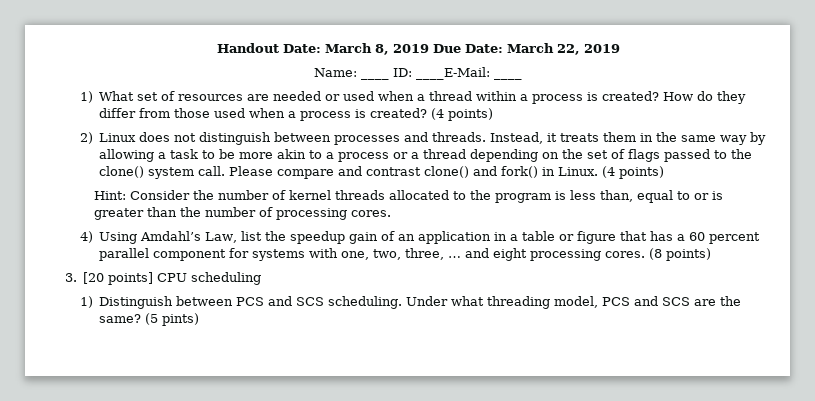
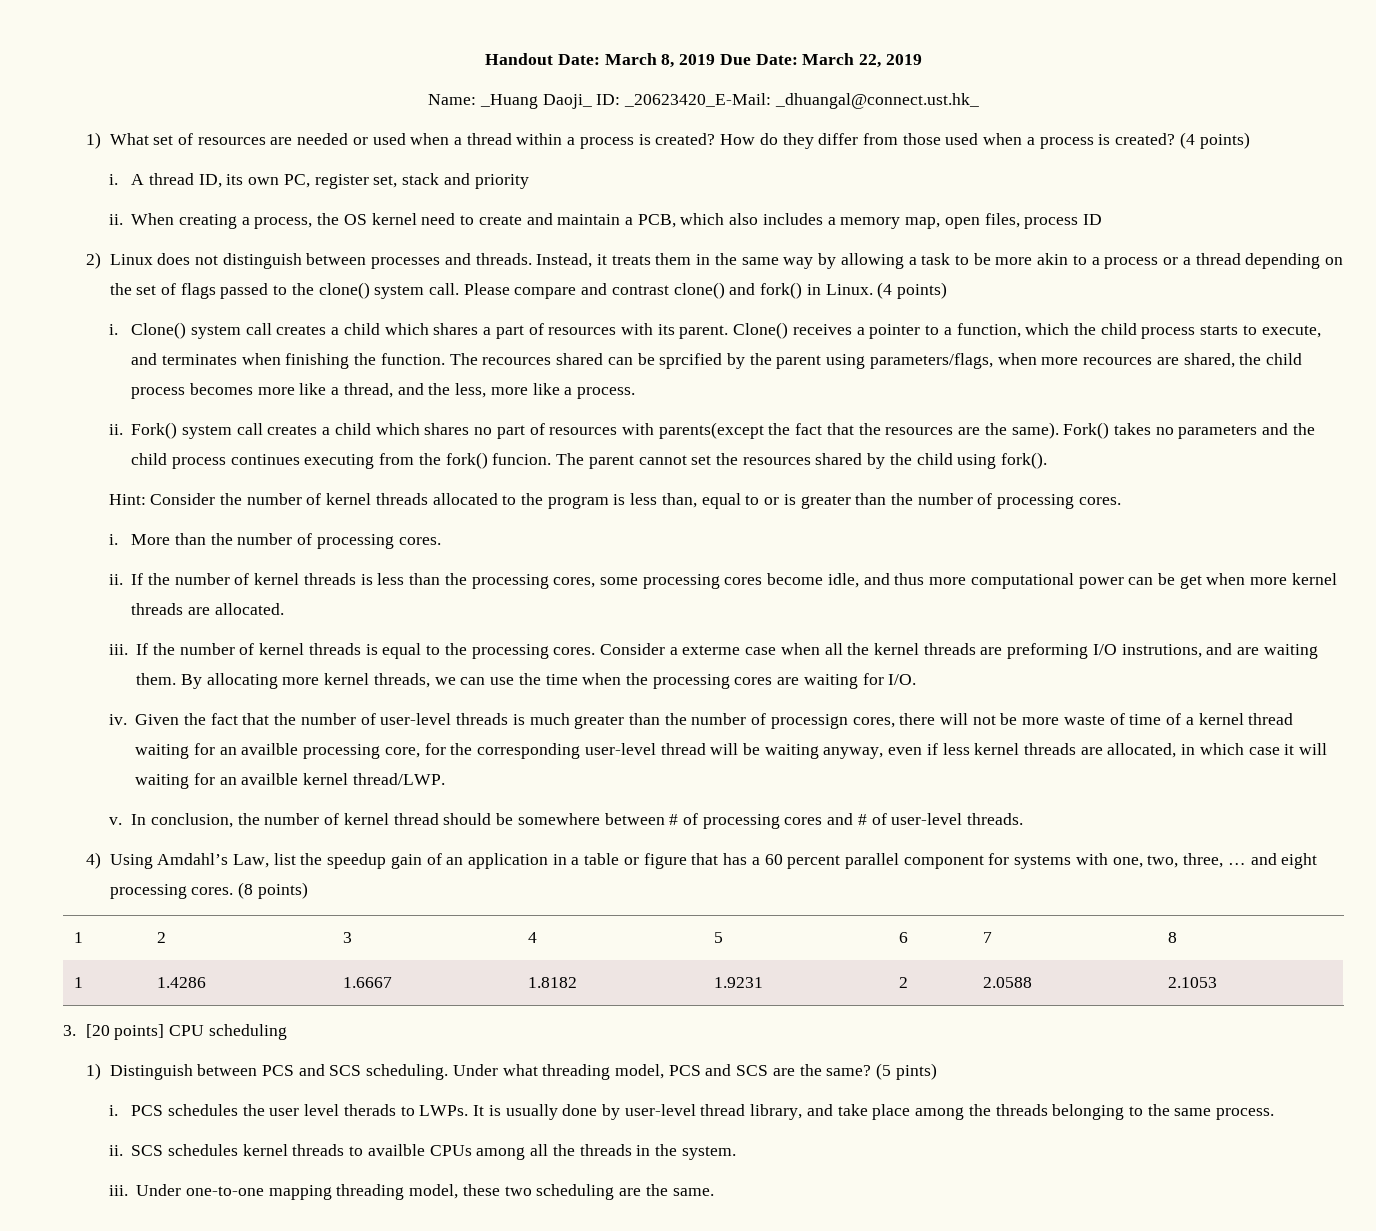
- Name: ____ ID: ____E-Mail: ____
+ Name: _Huang Daoji_ ID: _20623420_E-Mail: _dhuangal@connect.ust.hk_
+ i. A thread ID, its own PC, register set, stack and priority
+ ii. When creating a process, the OS kernel need to create and maintain a PCB, which also includes a memory map, open files, process ID
+ i. Clone() system call creates a child which shares a part of resources with its parent. Clone() receives a pointer to a function, which the child process starts to execute, and terminates when finishing the function. The recources shared can be sprcified by the parent using parameters/flags, when more recources are shared, the child process becomes more like a thread, and the less, more like a process.
+ ii. Fork() system call creates a child which shares no part of resources with parents(except the fact that the resources are the same). Fork() takes no parameters and the child process continues executing from the fork() funcion. The parent cannot set the resources shared by the child using fork().
+ i. More than the number of processing cores.
+ ii. If the number of kernel threads is less than the processing cores, some processing cores become idle, and thus more computational power can be get when more kernel threads are allocated.
+ iii. If the number of kernel threads is equal to the processing cores. Consider a exterme case when all the kernel threads are preforming I/O instrutions, and are waiting them. By allocating more kernel threads, we can use the time when the processing cores are waiting for I/O.
+ iv. Given the fact that the number of user-level threads is much greater than the number of processign cores, there will not be more waste of time of a kernel thread waiting for an availble processing core, for the corresponding user-level thread will be waiting anyway, even if less kernel threads are allocated, in which case it will waiting for an availble kernel thread/LWP.
+ v. In conclusion, the number of kernel thread should be somewhere between # of processing cores and # of user-level threads.
+ 1 | 2 | 3 | 4 | 5 | 6 | 7 | 8
+ 1 | 1.4286 | 1.6667 | 1.8182 | 1.9231 | 2 | 2.0588 | 2.1053
+ i. PCS schedules the user level therads to LWPs. It is usually done by user-level thread library, and take place among the threads belonging to the same process.
+ ii. SCS schedules kernel threads to availble CPUs among all the threads in the system.
+ iii. Under one-to-one mapping threading model, these two scheduling are the same.

